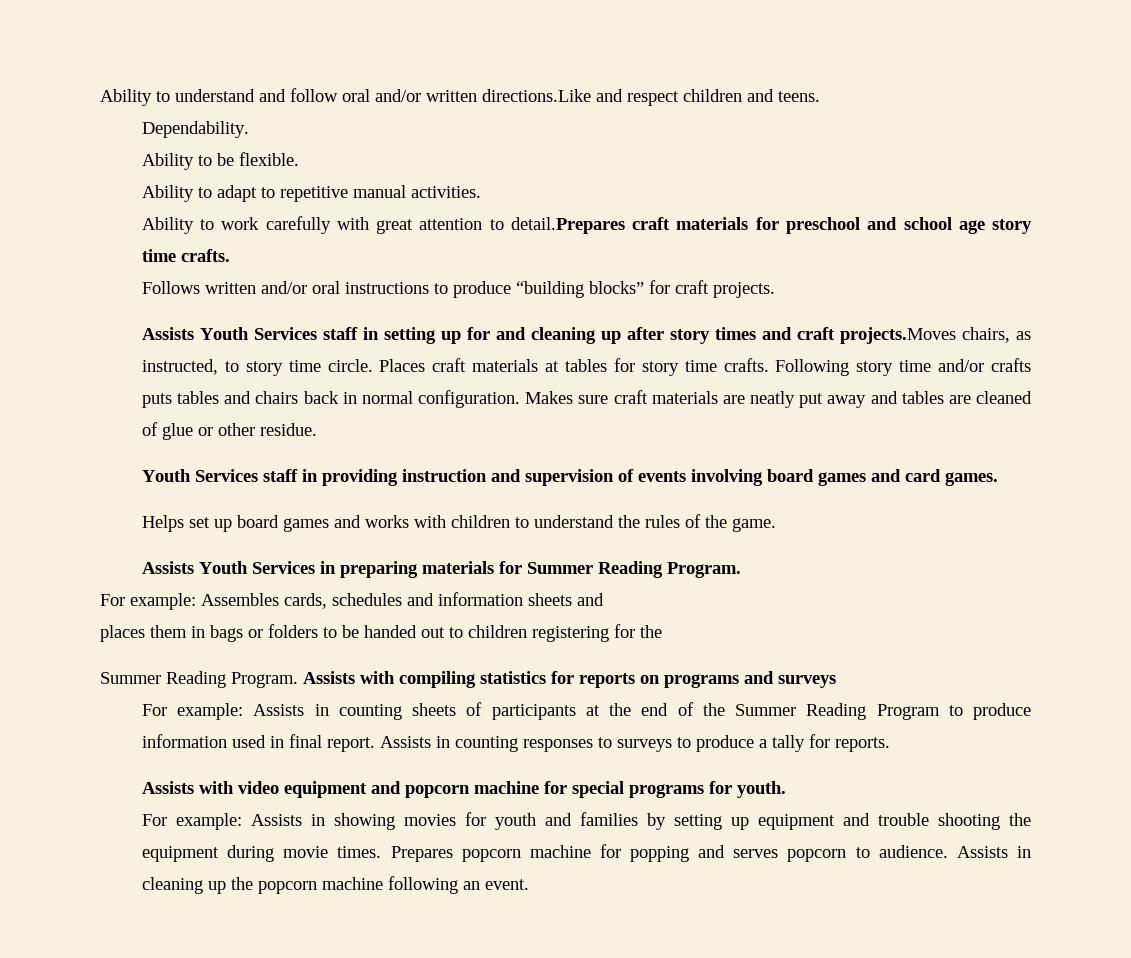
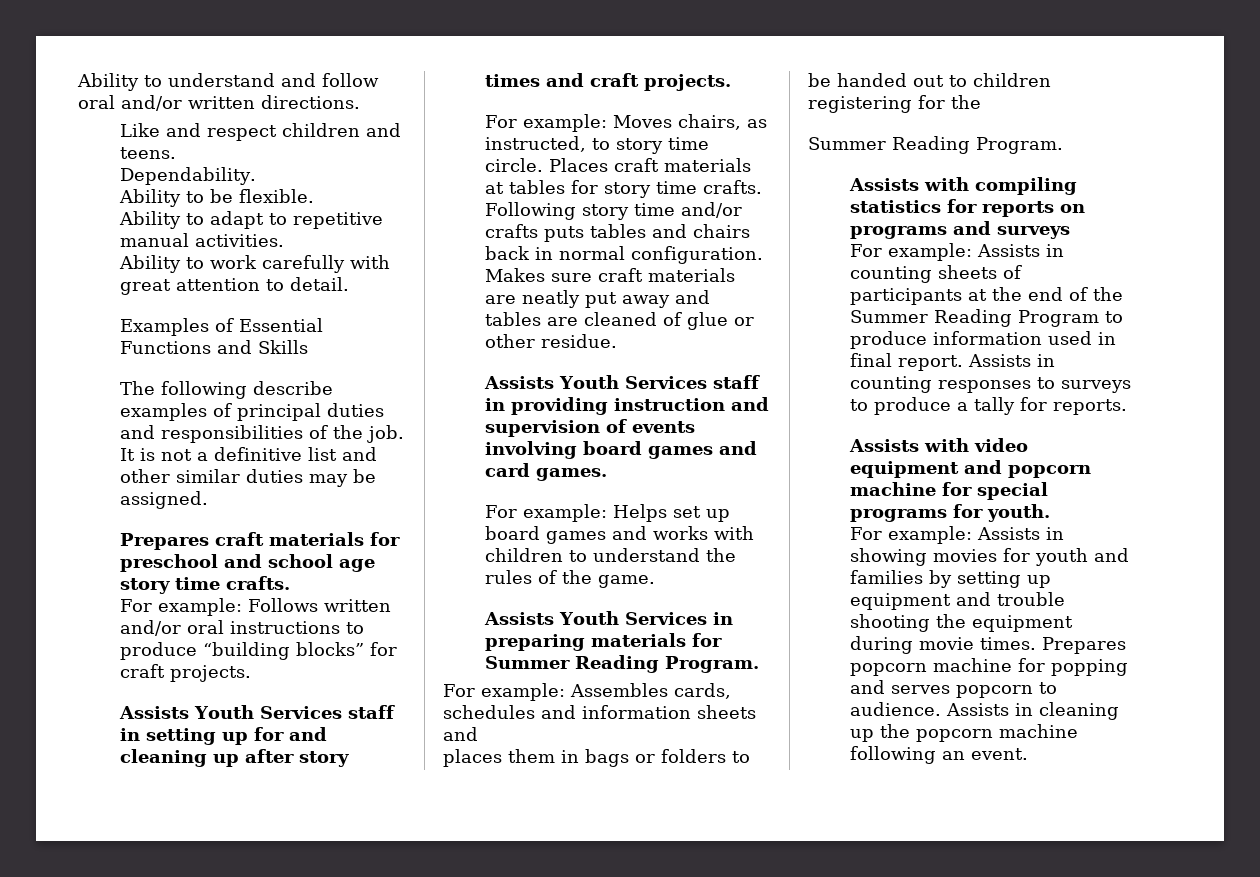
- Ability to understand and follow oral and/or written directions.Like and respect children and teens.
+ Ability to understand and follow oral and/or written directions.
+ Like and respect children and teens.
- Ability to work carefully with great attention to detail.Prepares craft materials for preschool and school age story time crafts.
+ Ability to work carefully with great attention to detail.
+ Examples of Essential Functions and Skills
+ The following describe examples of principal duties and responsibilities of the job. It is not a definitive list and other similar duties may be assigned.
+ Prepares craft materials for preschool and school age story time crafts.
- Follows written and/or oral instructions to produce “building blocks” for craft projects.
+ For example: Follows written and/or oral instructions to produce “building blocks” for craft projects.
- Assists Youth Services staff in setting up for and cleaning up after story times and craft projects.Moves chairs, as instructed, to story time circle.
+ Assists Youth Services staff in setting up for and cleaning up after story times and craft projects.
+ For example: Moves chairs, as instructed, to story time circle.
- Youth Services staff in providing instruction and supervision of events involving board games and card games.
+ Assists Youth Services staff in providing instruction and supervision of events involving board games and card games.
- Helps set up board games and works with children to understand the rules of the game.
+ For example: Helps set up board games and works with children to understand the rules of the game.
  places them in bags or folders to be handed out to children registering for the
- Summer Reading Program. Assists with compiling statistics for reports on programs and surveys
+ Summer Reading Program.
+ Assists with compiling statistics for reports on programs and surveys

